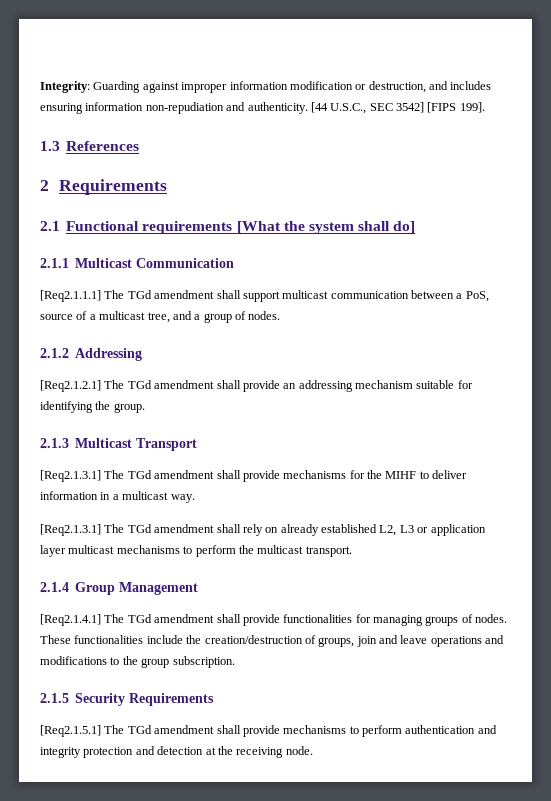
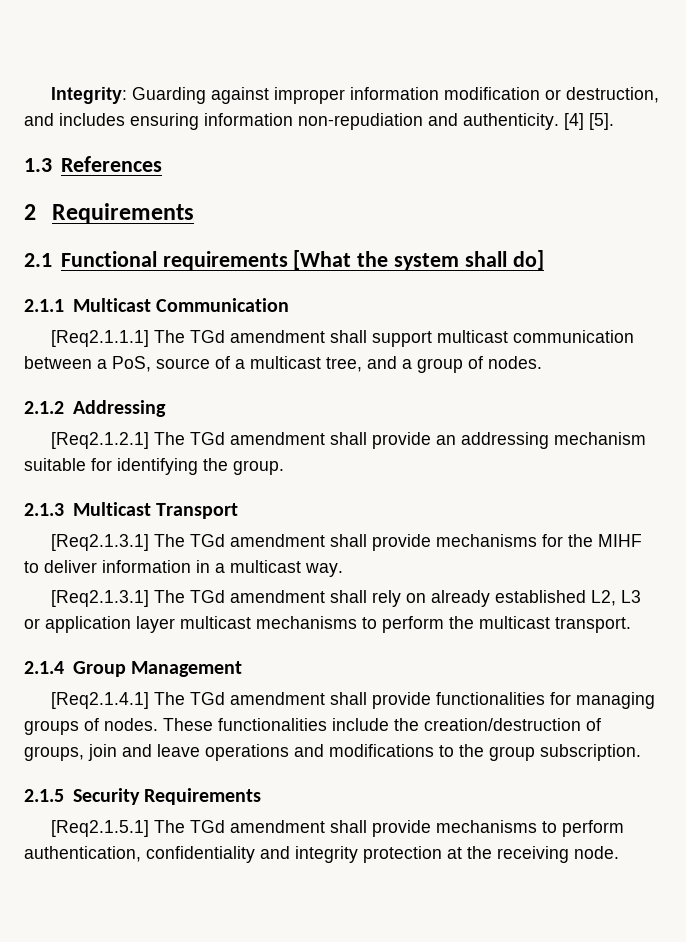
- [44 U.S.C., SEC 3542] [FIPS 199].
+ [4] [5].
- [Req2.1.5.1] The TGd amendment shall provide mechanisms to perform authentication and integrity protection and detection at the receiving node.
+ [Req2.1.5.1] The TGd amendment shall provide mechanisms to perform authentication, confidentiality and integrity protection at the receiving node.

